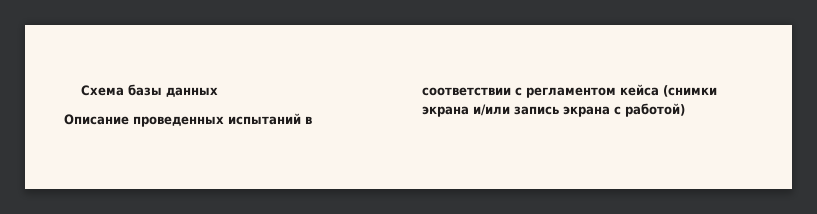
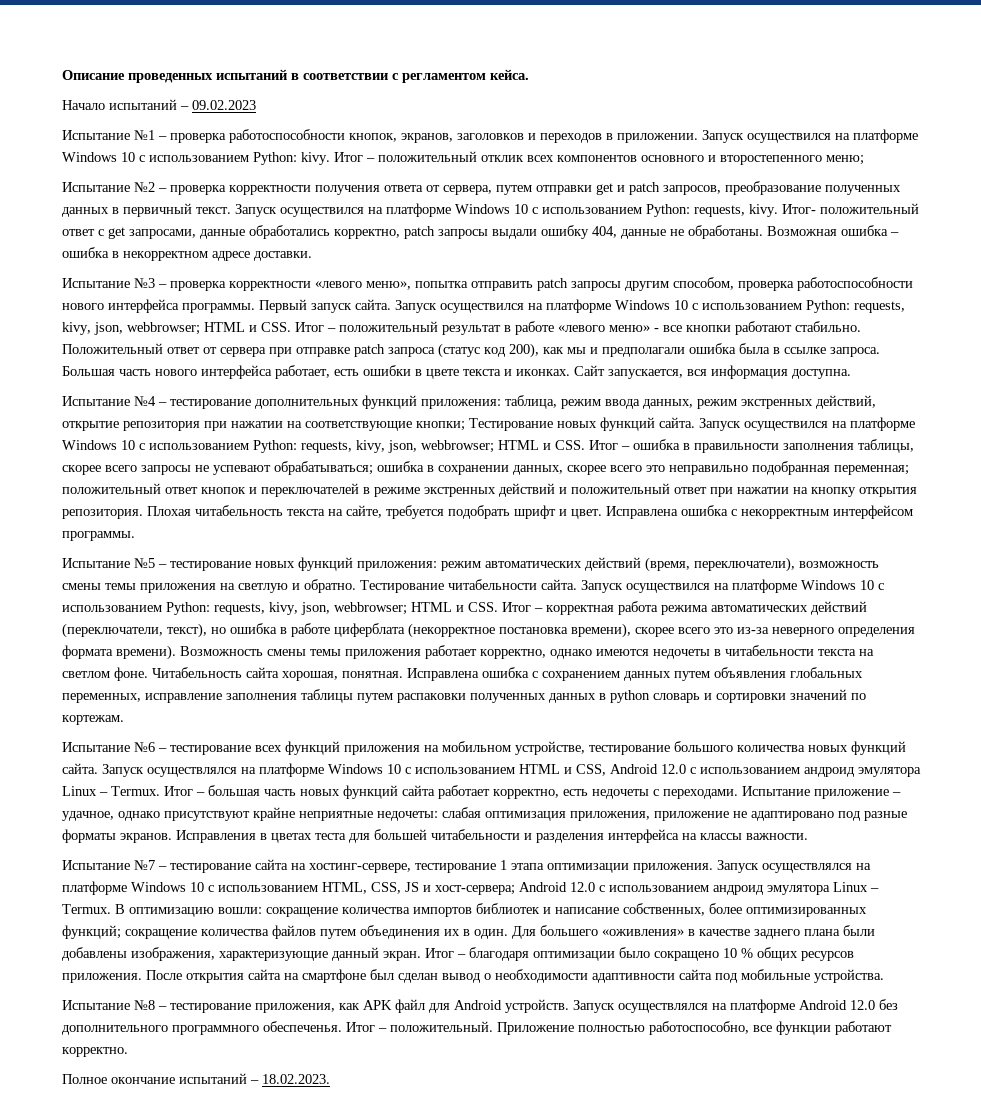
- Схема базы данных
- Описание проведенных испытаний в соответствии с регламентом кейса (снимки экрана и/или запись экрана с работой)
+ Описание проведенных испытаний в соответствии с регламентом кейса.
+ Начало испытаний – 09.02.2023
+ Испытание №1 – проверка работоспособности кнопок, экранов, заголовков и переходов в приложении. Запуск осуществился на платформе Windows 10 с использованием Python: kivy. Итог – положительный отклик всех компонентов основного и второстепенного меню;
+ Испытание №2 – проверка корректности получения ответа от сервера, путем отправки get и patch запросов, преобразование полученных данных в первичный текст. Запуск осуществился на платформе Windows 10 с использованием Python: requests, kivy. Итог- положительный ответ с get запросами, данные обработались корректно, patch запросы выдали ошибку 404, данные не обработаны. Возможная ошибка – ошибка в некорректном адресе доставки.
+ Испытание №3 – проверка корректности «левого меню», попытка отправить patch запросы другим способом, проверка работоспособности нового интерфейса программы. Первый запуск сайта. Запуск осуществился на платформе Windows 10 с использованием Python: requests, kivy, json, webbrowser; HTML и CSS. Итог – положительный результат в работе «левого меню» - все кнопки работают стабильно. Положительный ответ от сервера при отправке patch запроса (статус код 200), как мы и предполагали ошибка была в ссылке запроса. Большая часть нового интерфейса работает, есть ошибки в цвете текста и иконках. Сайт запускается, вся информация доступна.
+ Испытание №4 – тестирование дополнительных функций приложения: таблица, режим ввода данных, режим экстренных действий, открытие репозитория при нажатии на соответствующие кнопки; Тестирование новых функций сайта. Запуск осуществился на платформе Windows 10 с использованием Python: requests, kivy, json, webbrowser; HTML и CSS. Итог – ошибка в правильности заполнения таблицы, скорее всего запросы не успевают обрабатываться; ошибка в сохранении данных, скорее всего это неправильно подобранная переменная; положительный ответ кнопок и переключателей в режиме экстренных действий и положительный ответ при нажатии на кнопку открытия репозитория. Плохая читабельность текста на сайте, требуется подобрать шрифт и цвет. Исправлена ошибка с некорректным интерфейсом программы.
+ Испытание №5 – тестирование новых функций приложения: режим автоматических действий (время, переключатели), возможность смены темы приложения на светлую и обратно. Тестирование читабельности сайта. Запуск осуществился на платформе Windows 10 с использованием Python: requests, kivy, json, webbrowser; HTML и CSS. Итог – корректная работа режима автоматических действий (переключатели, текст), но ошибка в работе циферблата (некорректное постановка времени), скорее всего это из-за неверного определения формата времени). Возможность смены темы приложения работает корректно, однако имеются недочеты в читабельности текста на светлом фоне. Читабельность сайта хорошая, понятная. Исправлена ошибка с сохранением данных путем объявления глобальных переменных, исправление заполнения таблицы путем распаковки полученных данных в python словарь и сортировки значений по кортежам.
+ Испытание №6 – тестирование всех функций приложения на мобильном устройстве, тестирование большого количества новых функций сайта. Запуск осуществлялся на платформе Windows 10 с использованием HTML и CSS, Android 12.0 с использованием андроид эмулятора Linux – Termux. Итог – большая часть новых функций сайта работает корректно, есть недочеты с переходами. Испытание приложение – удачное, однако присутствуют крайне неприятные недочеты: слабая оптимизация приложения, приложение не адаптировано под разные форматы экранов. Исправления в цветах теста для большей читабельности и разделения интерфейса на классы важности.
+ Испытание №7 – тестирование сайта на хостинг-сервере, тестирование 1 этапа оптимизации приложения. Запуск осуществлялся на платформе Windows 10 с использованием HTML, CSS, JS и хост-сервера; Android 12.0 с использованием андроид эмулятора Linux – Termux. В оптимизацию вошли: сокращение количества импортов библиотек и написание собственных, более оптимизированных функций; сокращение количества файлов путем объединения их в один. Для большего «оживления» в качестве заднего плана были добавлены изображения, характеризующие данный экран. Итог – благодаря оптимизации было сокращено 10 % общих ресурсов приложения. После открытия сайта на смартфоне был сделан вывод о необходимости адаптивности сайта под мобильные устройства.
+ Испытание №8 – тестирование приложения, как APK файл для Android устройств. Запуск осуществлялся на платформе Android 12.0 без дополнительного программного обеспеченья. Итог – положительный. Приложение полностью работоспособно, все функции работают корректно.
+ Полное окончание испытаний – 18.02.2023.

